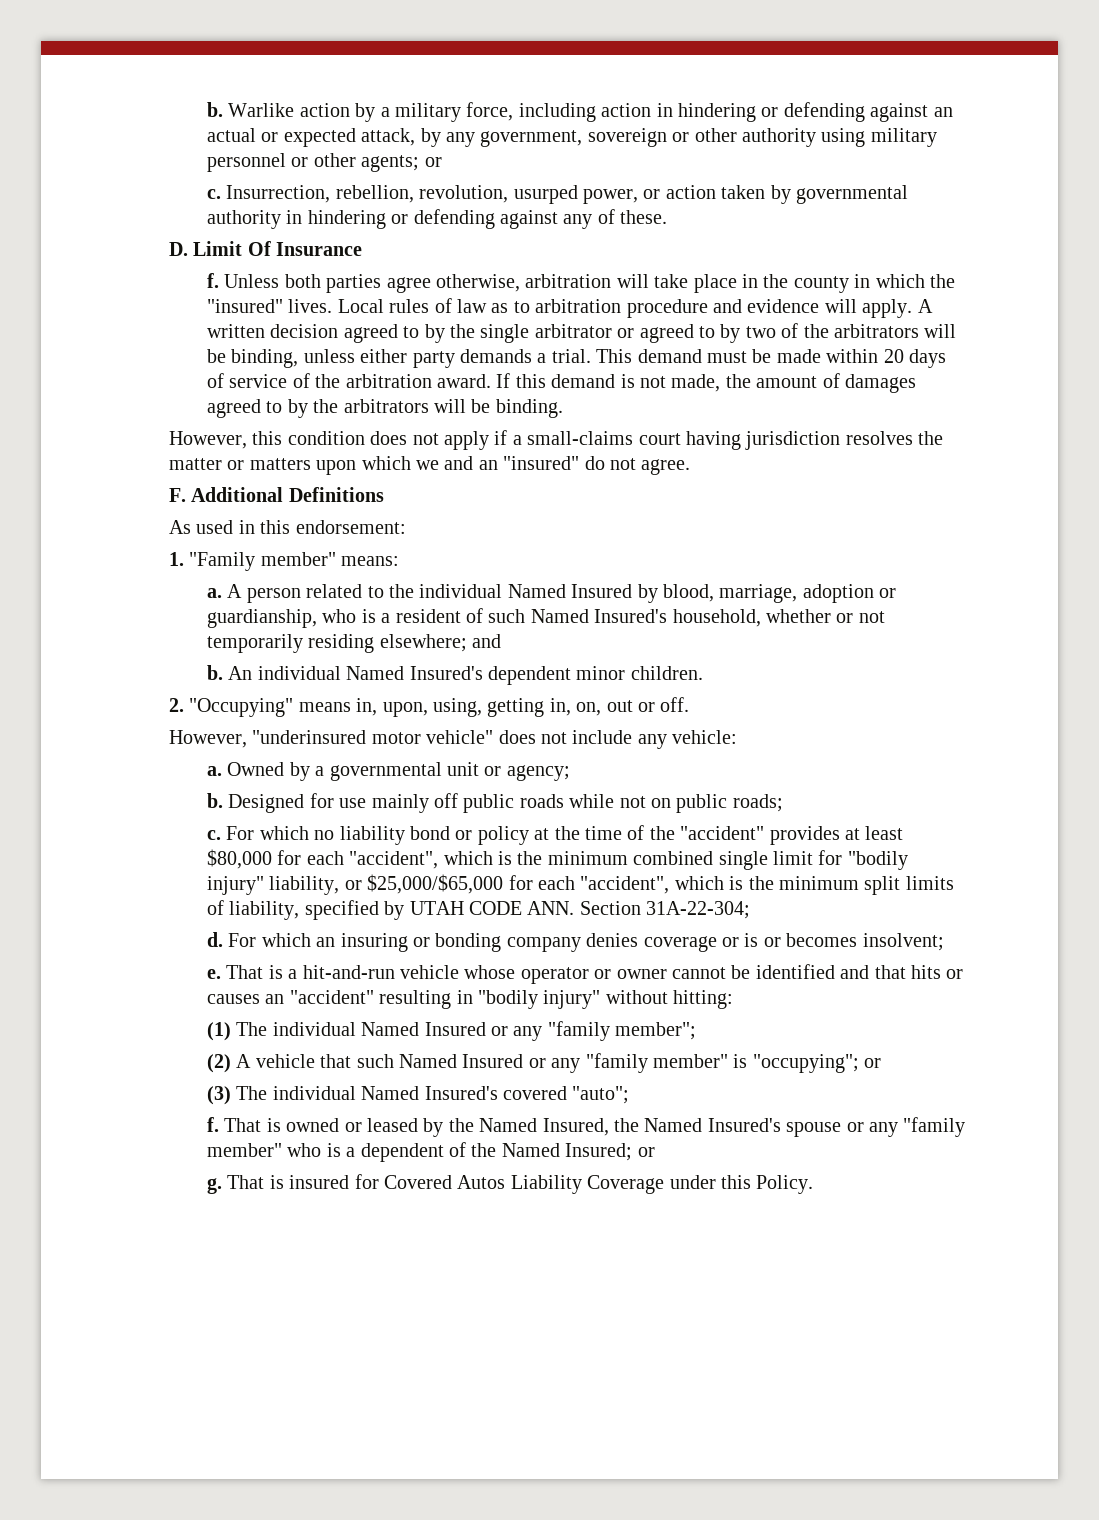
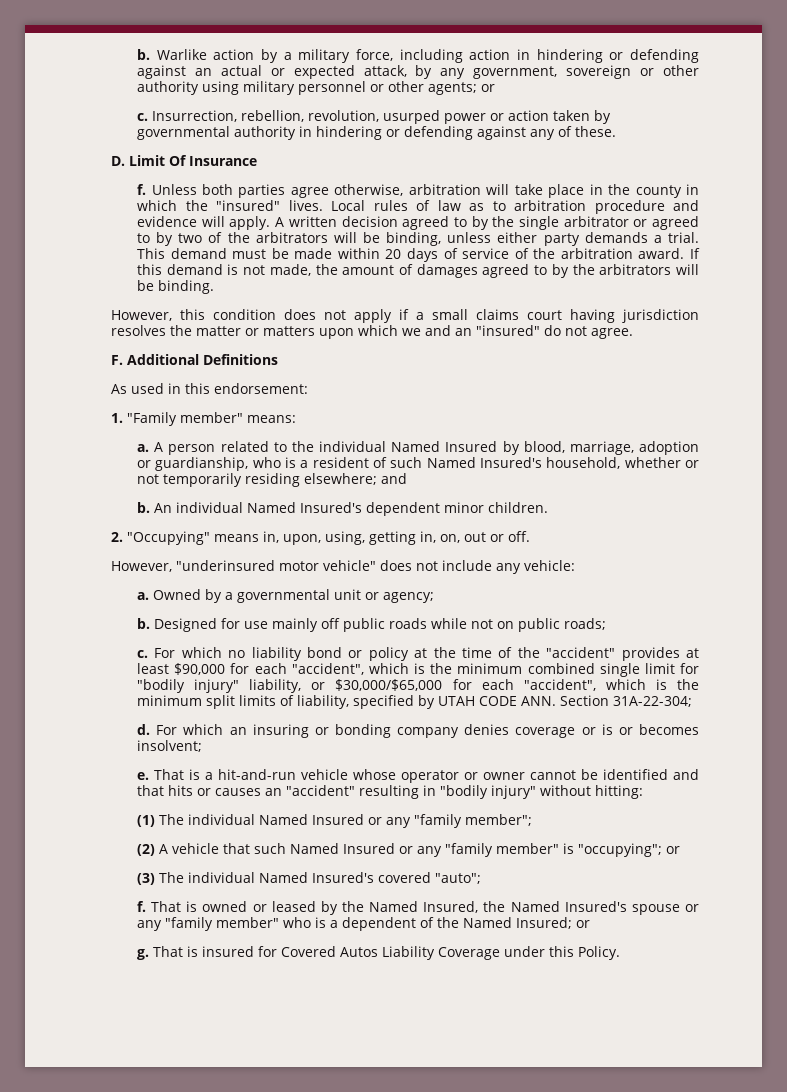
- Insurrection, rebellion, revolution, usurped power, or action taken by governmental authority in hindering or defending against any of these.
+ Insurrection, rebellion, revolution, usurped power or action taken by governmental authority in hindering or defending against any of these.
- However, this condition does not apply if a small-claims court having jurisdiction resolves the matter or matters upon which we and an "insured" do not agree.
+ However, this condition does not apply if a small claims court having jurisdiction resolves the matter or matters upon which we and an "insured" do not agree.
- For which no liability bond or policy at the time of the "accident" provides at least $80,000 for each "accident", which is the minimum combined single limit for "bodily injury" liability, or $25,000/$65,000 for each "accident", which is the minimum split limits of liability, specified by UTAH CODE ANN. Section 31A-22-304;
+ For which no liability bond or policy at the time of the "accident" provides at least $90,000 for each "accident", which is the minimum combined single limit for "bodily injury" liability, or $30,000/$65,000 for each "accident", which is the minimum split limits of liability, specified by UTAH CODE ANN. Section 31A-22-304;

